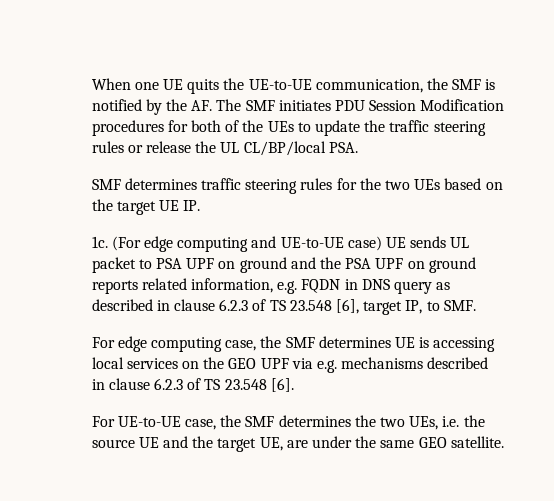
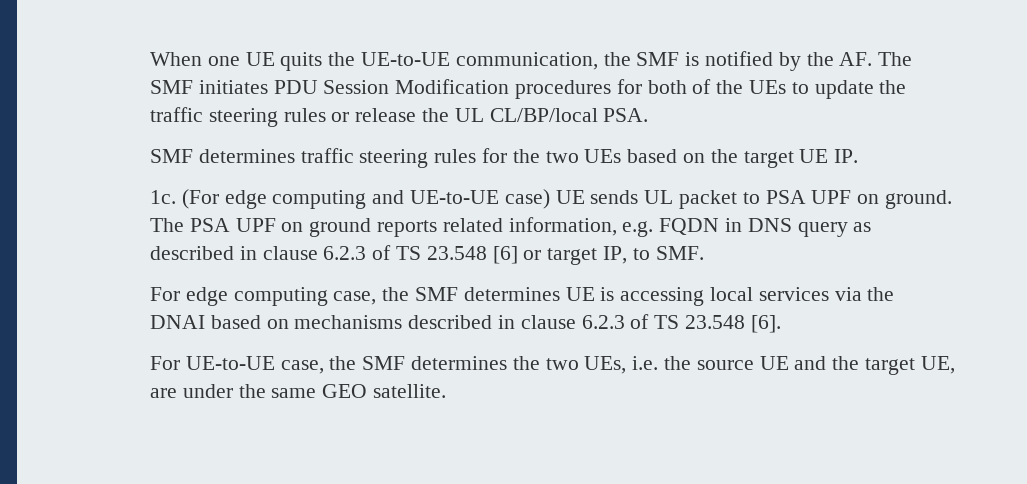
- (For edge computing and UE-to-UE case) UE sends UL packet to PSA UPF on ground and the PSA UPF on ground reports related information, e.g. FQDN in DNS query as described in clause 6.2.3 of TS 23.548 [6], target IP, to SMF.
+ (For edge computing and UE-to-UE case) UE sends UL packet to PSA UPF on ground. The PSA UPF on ground reports related information, e.g. FQDN in DNS query as described in clause 6.2.3 of TS 23.548 [6] or target IP, to SMF.
- For edge computing case, the SMF determines UE is accessing local services on the GEO UPF via e.g. mechanisms described in clause 6.2.3 of TS 23.548 [6].
+ For edge computing case, the SMF determines UE is accessing local services via the DNAI based on mechanisms described in clause 6.2.3 of TS 23.548 [6].

